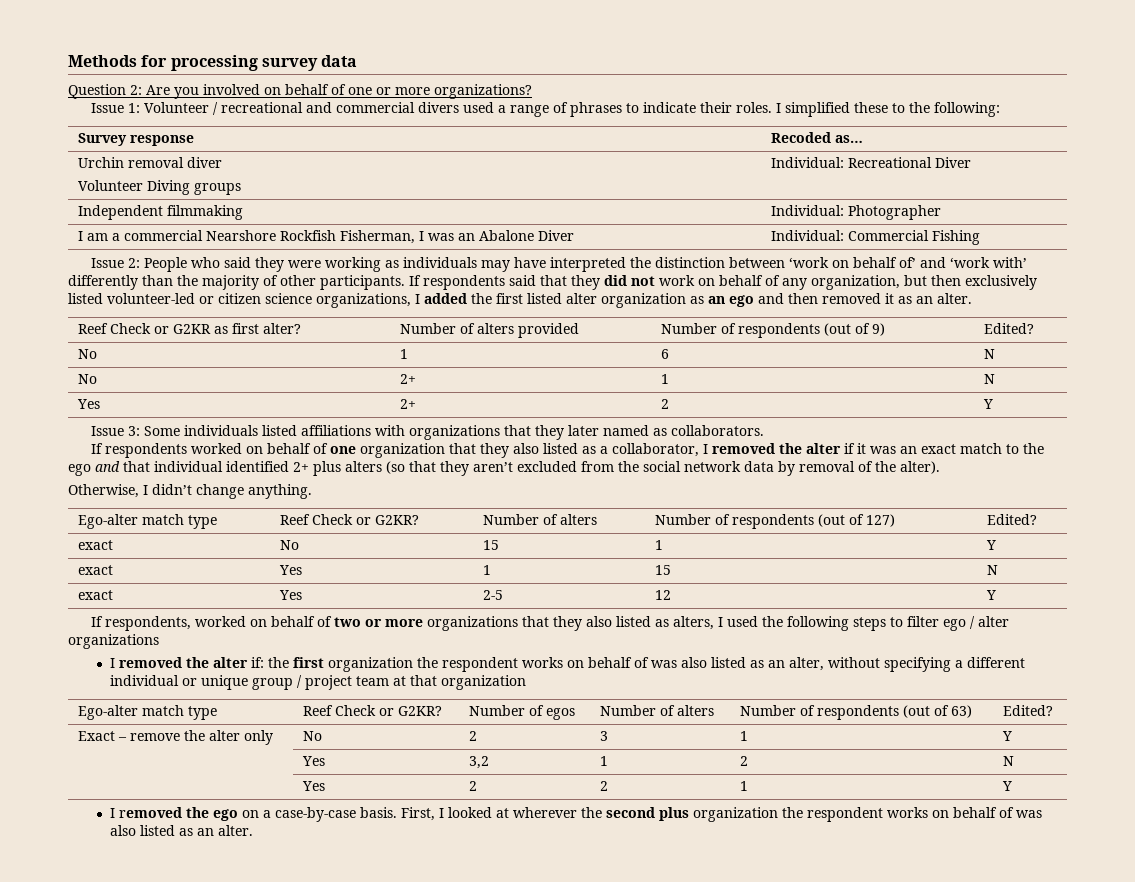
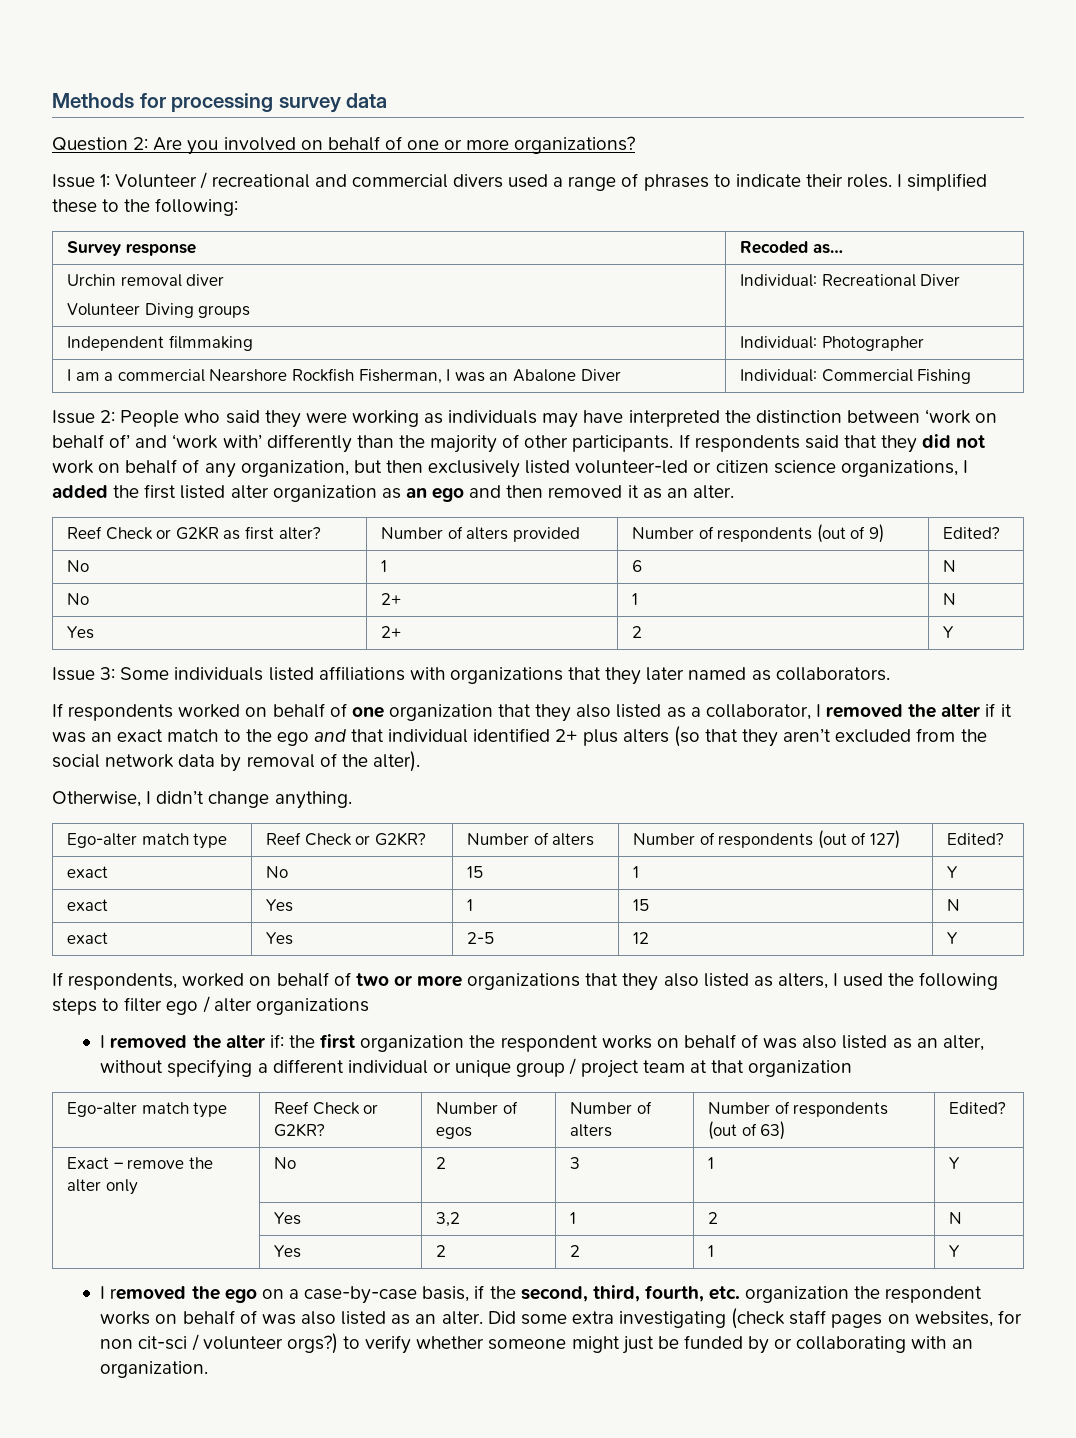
- I removed the ego on a case-by-case basis. First, I looked at wherever the second plus organization the respondent works on behalf of was also listed as an alter.
+ I removed the ego on a case-by-case basis, if the second, third, fourth, etc. organization the respondent works on behalf of was also listed as an alter.
+ Did some extra investigating (check staff pages on websites, for non cit-sci / volunteer orgs?) to verify whether someone might just be funded by or collaborating with an organization.

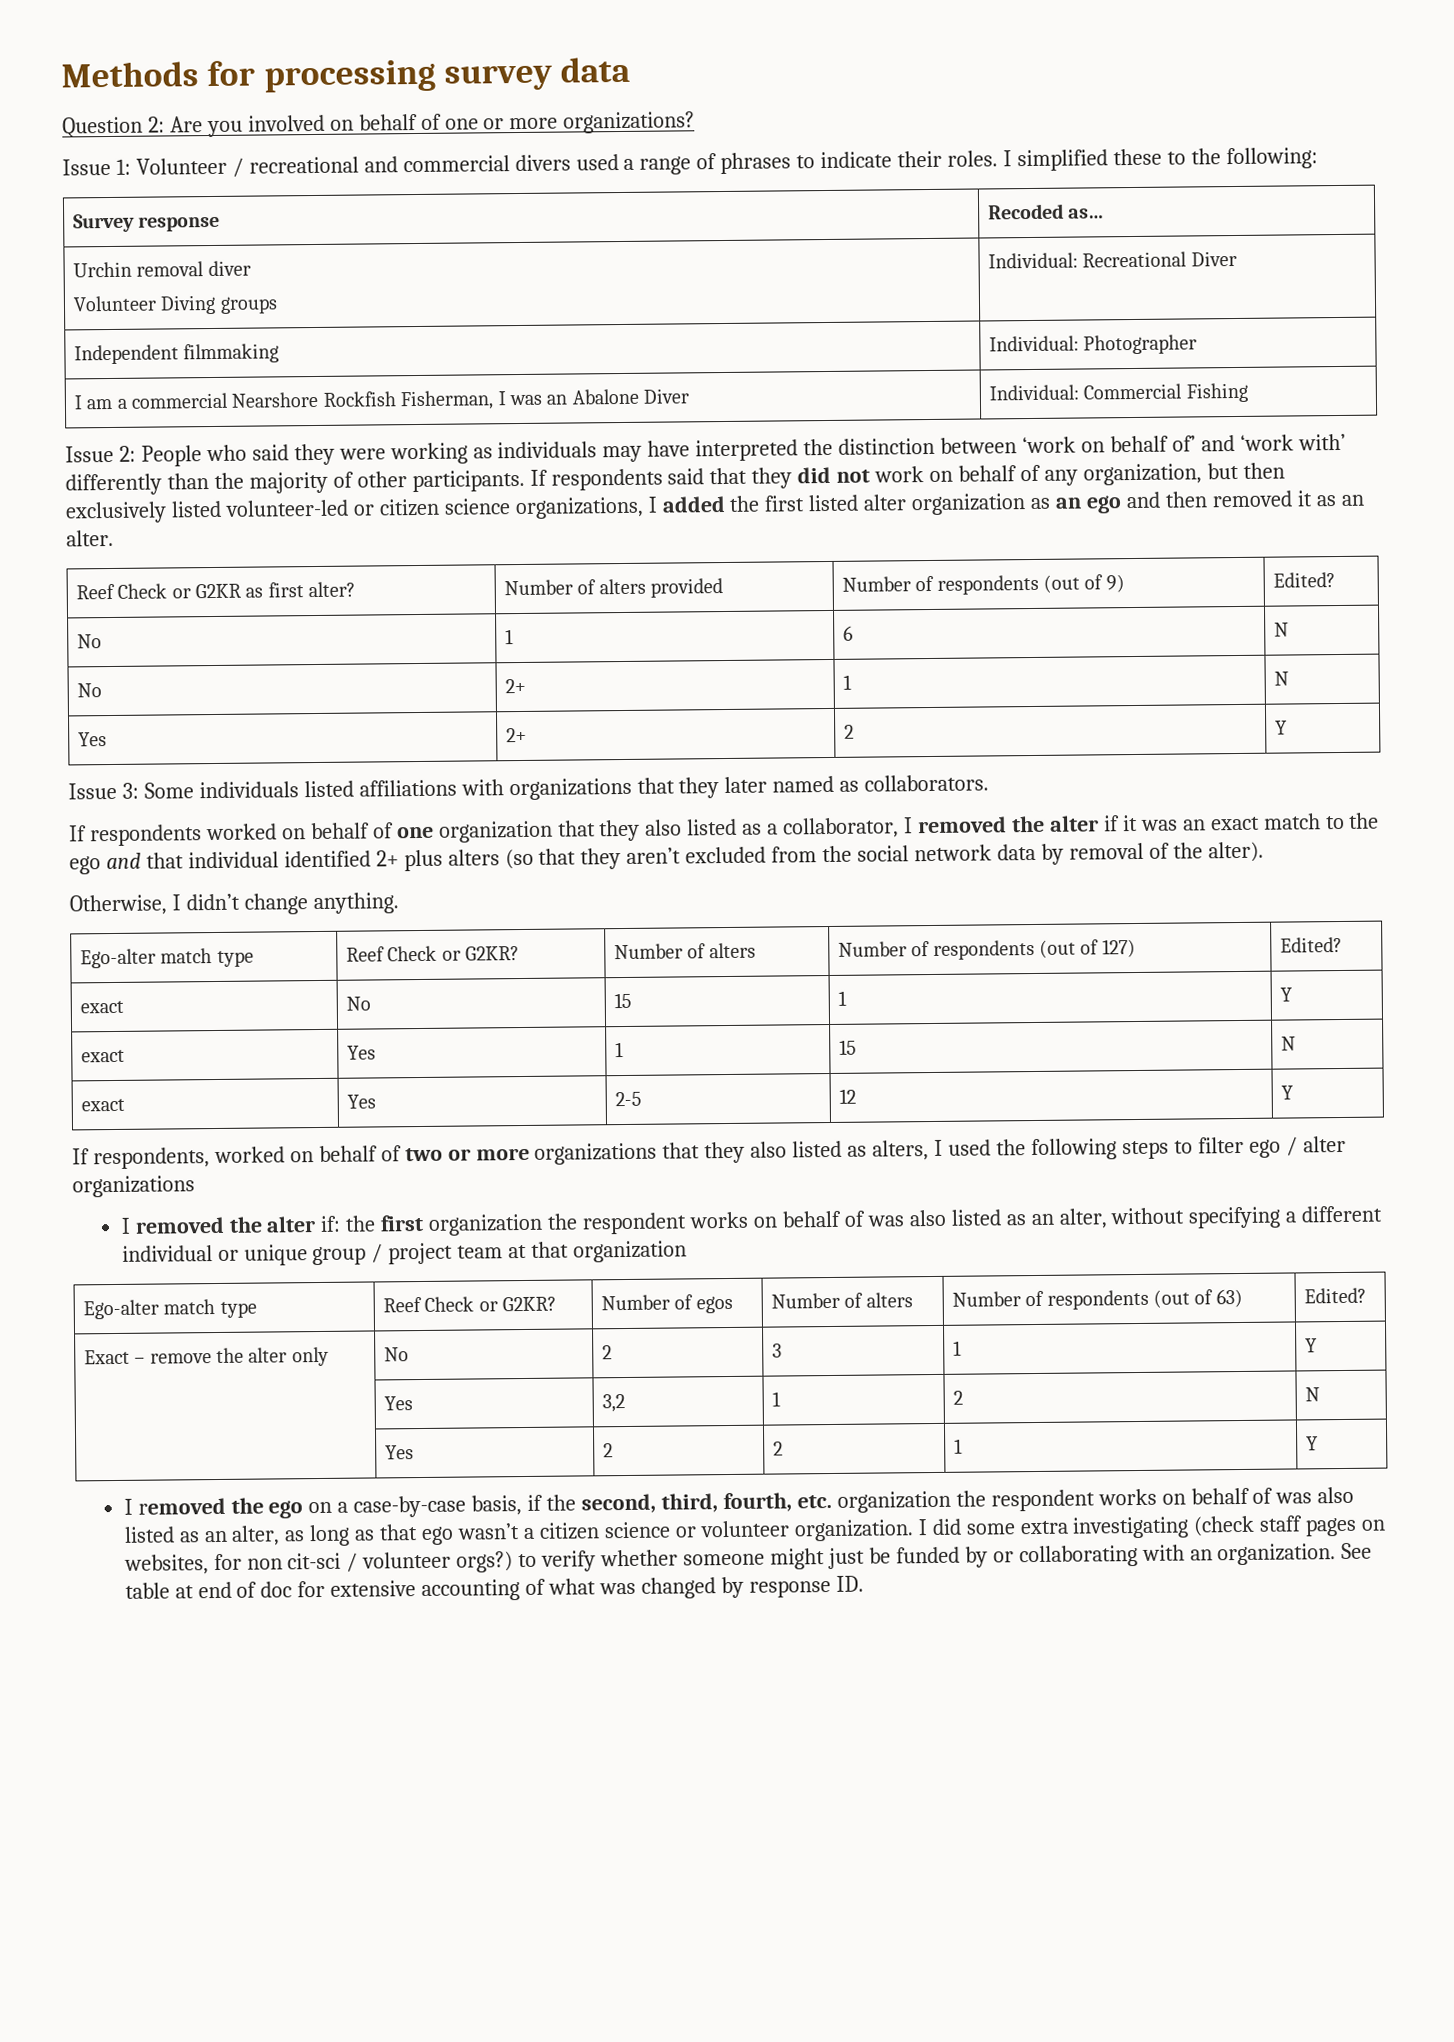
- I removed the ego on a case-by-case basis, if the second, third, fourth, etc. organization the respondent works on behalf of was also listed as an alter. Did some extra investigating (check staff pages on websites, for non cit-sci / volunteer orgs?) to verify whether someone might just be funded by or collaborating with an organization.
+ I removed the ego on a case-by-case basis, if the second, third, fourth, etc. organization the respondent works on behalf of was also listed as an alter, as long as that ego wasn’t a citizen science or volunteer organization. I did some extra investigating (check staff pages on websites, for non cit-sci / volunteer orgs?) to verify whether someone might just be funded by or collaborating with an organization.
+ See table at end of doc for extensive accounting of what was changed by response ID.

